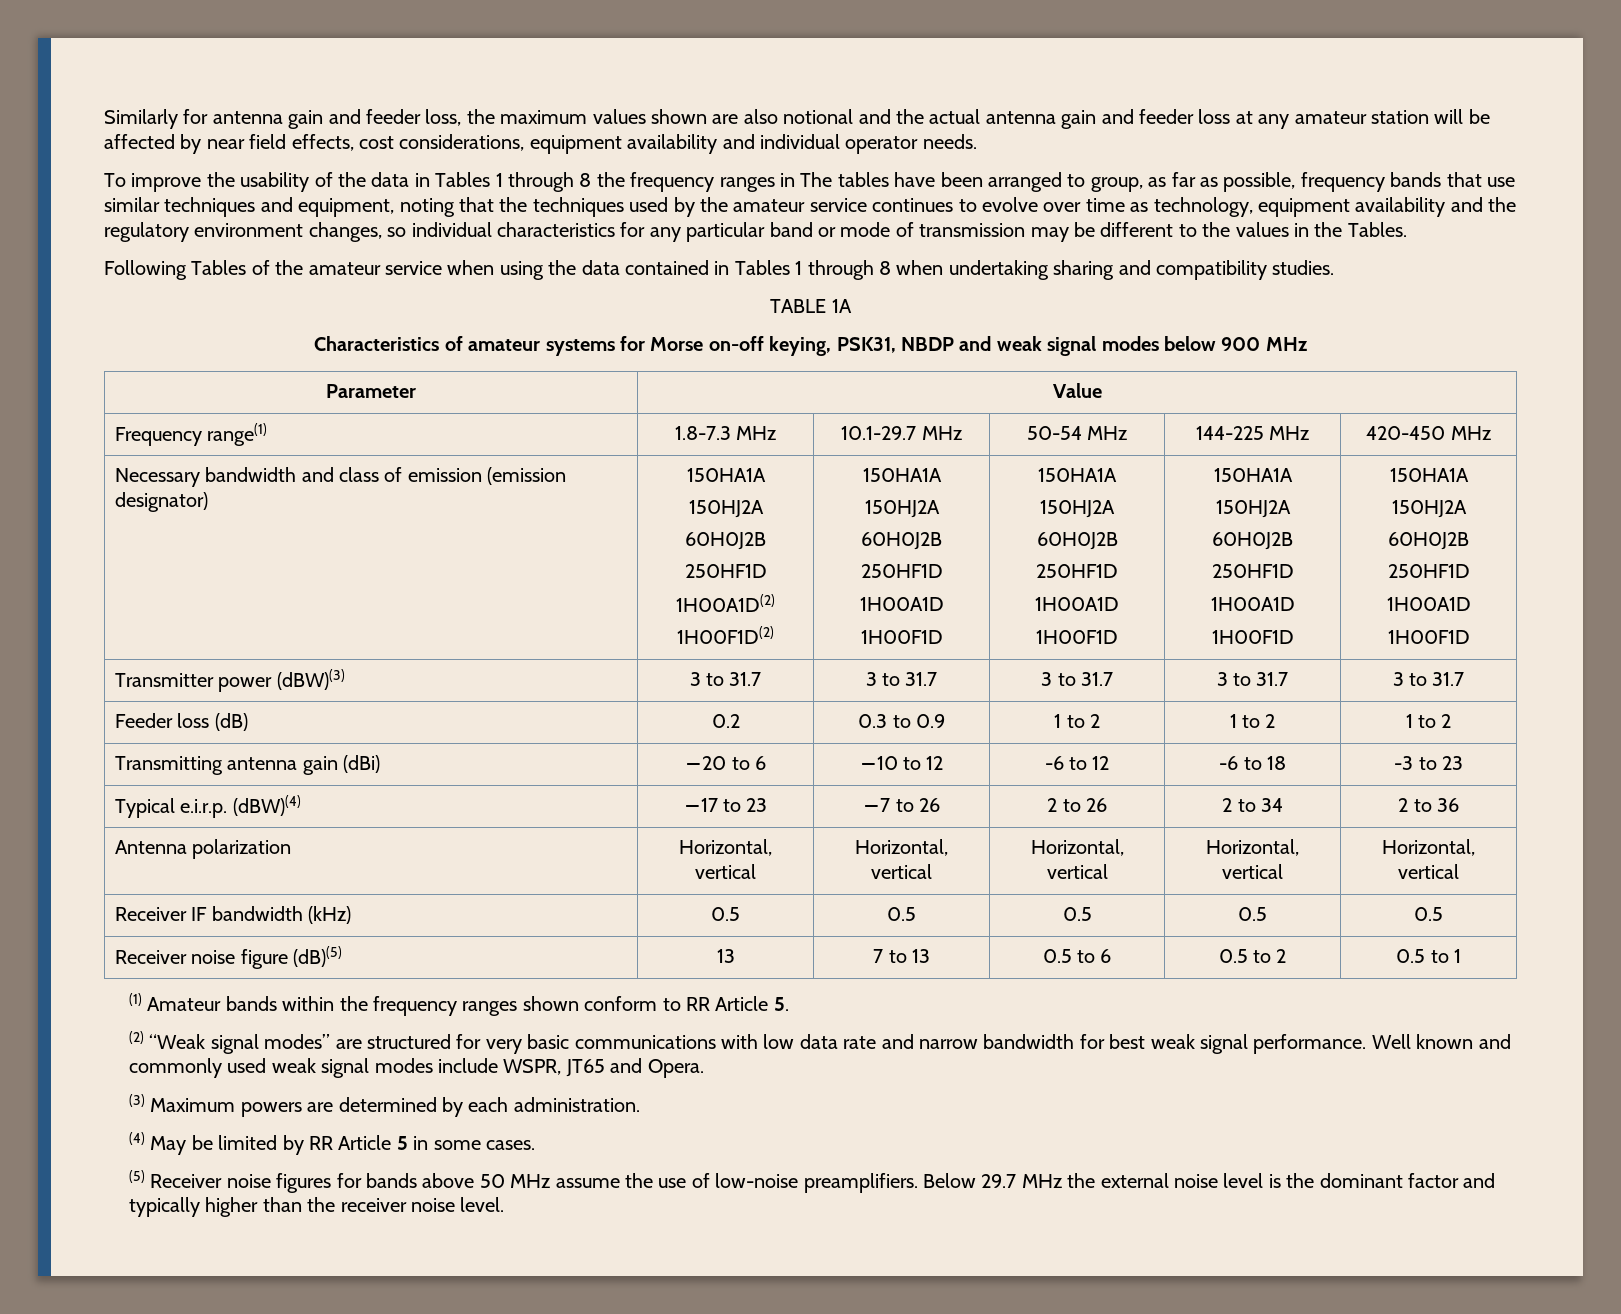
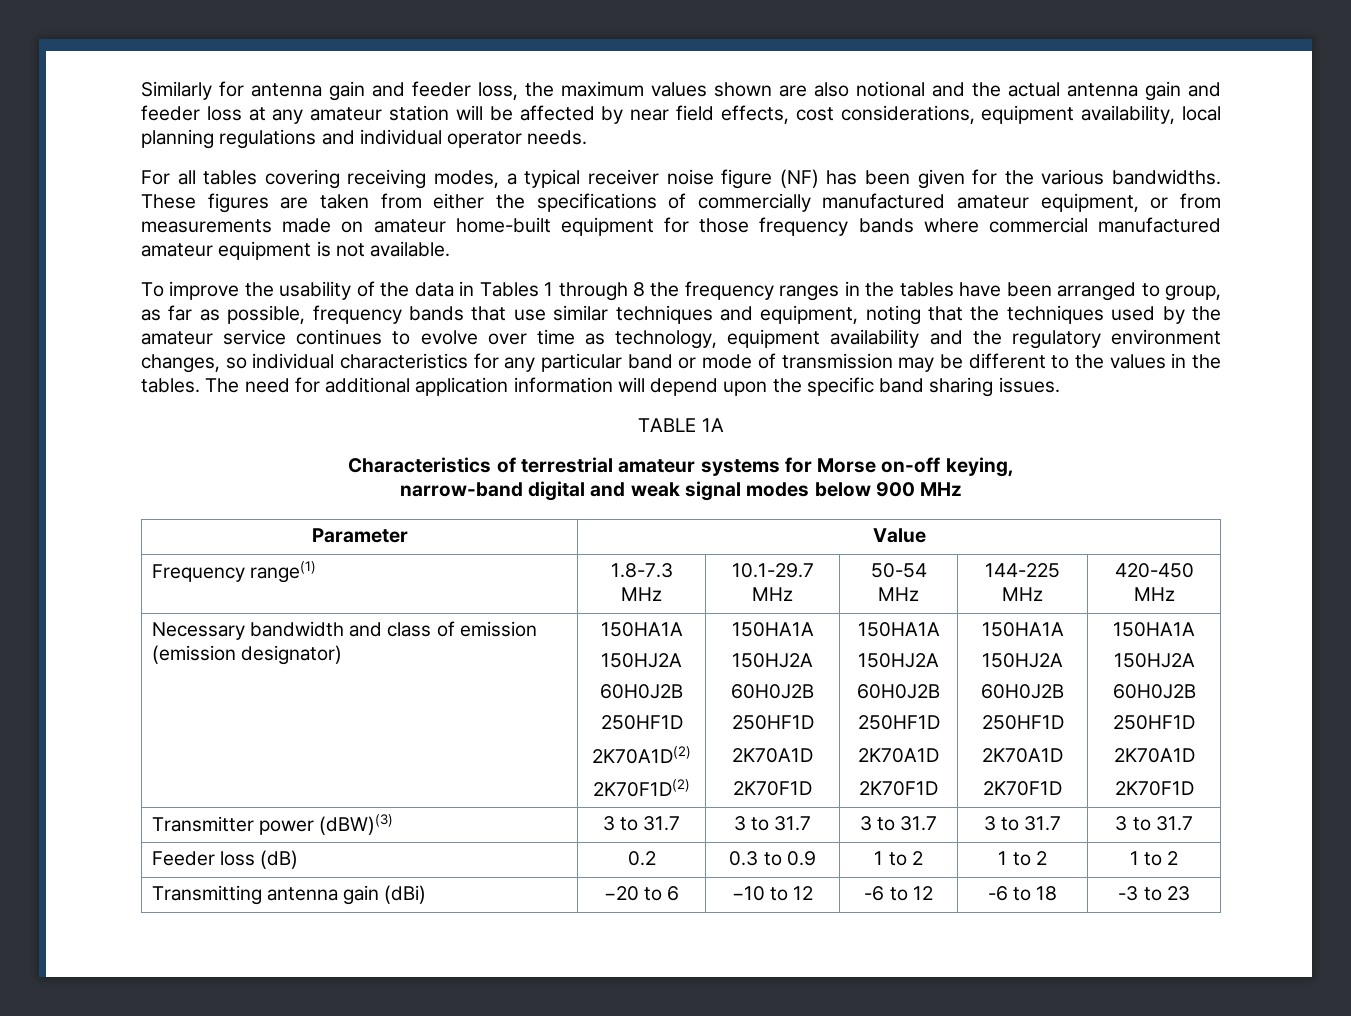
- Similarly for antenna gain and feeder loss, the maximum values shown are also notional and the actual antenna gain and feeder loss at any amateur station will be affected by near field effects, cost considerations, equipment availability and individual operator needs.
+ Similarly for antenna gain and feeder loss, the maximum values shown are also notional and the actual antenna gain and feeder loss at any amateur station will be affected by near field effects, cost considerations, equipment availability, local planning regulations and individual operator needs.
+ For all tables covering receiving modes, a typical receiver noise figure (NF) has been given for the various bandwidths. These figures are taken from either the specifications of commercially manufactured amateur equipment, or from measurements made on amateur home-built equipment for those frequency bands where commercial manufactured amateur equipment is not available.
- To improve the usability of the data in Tables 1 through 8 the frequency ranges in The tables have been arranged to group, as far as possible, frequency bands that use similar techniques and equipment, noting that the techniques used by the amateur service continues to evolve over time as technology, equipment availability and the regulatory environment changes, so individual characteristics for any particular band or mode of transmission may be different to the values in the Tables.
- Following Tables of the amateur service when using the data contained in Tables 1 through 8 when undertaking sharing and compatibility studies.
+ To improve the usability of the data in Tables 1 through 8 the frequency ranges in the tables have been arranged to group, as far as possible, frequency bands that use similar techniques and equipment, noting that the techniques used by the amateur service continues to evolve over time as technology, equipment availability and the regulatory environment changes, so individual characteristics for any particular band or mode of transmission may be different to the values in the tables. The need for additional application information will depend upon the specific band sharing issues.
- Characteristics of amateur systems for Morse on-off keying, PSK31, NBDP and weak signal modes below 900 MHz
+ Characteristics of terrestrial amateur systems for Morse on-off keying,
+ narrow-band digital and weak signal modes below 900 MHz
  Necessary bandwidth and class of emission (emission designator) | 150HA1A
  150HJ2A
  60H0J2B
  250HF1D
- 1H00A1D(2)
- 1H00F1D(2) | 150HA1A
+ 2K70A1D(2)
+ 2K70F1D(2) | 150HA1A
  150HJ2A
  60H0J2B
  250HF1D
- 1H00A1D
- 1H00F1D | 150HA1A
+ 2K70A1D
+ 2K70F1D | 150HA1A
  150HJ2A
  60H0J2B
  250HF1D
- 1H00A1D
- 1H00F1D | 150HA1A
+ 2K70A1D
+ 2K70F1D | 150HA1A
  150HJ2A
  60H0J2B
  250HF1D
- 1H00A1D
- 1H00F1D | 150HA1A
+ 2K70A1D
+ 2K70F1D | 150HA1A
  150HJ2A
  60H0J2B
  250HF1D
- 1H00A1D
- 1H00F1D
+ 2K70A1D
+ 2K70F1D
- Typical e.i.r.p. (dBW)(4) | −17 to 23 | −7 to 26 | 2 to 26 | 2 to 34 | 2 to 36
- Antenna polarization | Horizontal, vertical | Horizontal, vertical | Horizontal, vertical | Horizontal, vertical | Horizontal, vertical
- Receiver IF bandwidth (kHz) | 0.5 | 0.5 | 0.5 | 0.5 | 0.5
- Receiver noise figure (dB)(5) | 13 | 7 to 13 | 0.5 to 6 | 0.5 to 2 | 0.5 to 1
- (1) Amateur bands within the frequency ranges shown conform to RR Article 5.
- (2) “Weak signal modes” are structured for very basic communications with low data rate and narrow bandwidth for best weak signal performance. Well known and commonly used weak signal modes include WSPR, JT65 and Opera.
- (3) Maximum powers are determined by each administration.
- (4) May be limited by RR Article 5 in some cases.
- (5) Receiver noise figures for bands above 50 MHz assume the use of low-noise preamplifiers. Below 29.7 MHz the external noise level is the dominant factor and typically higher than the receiver noise level.

